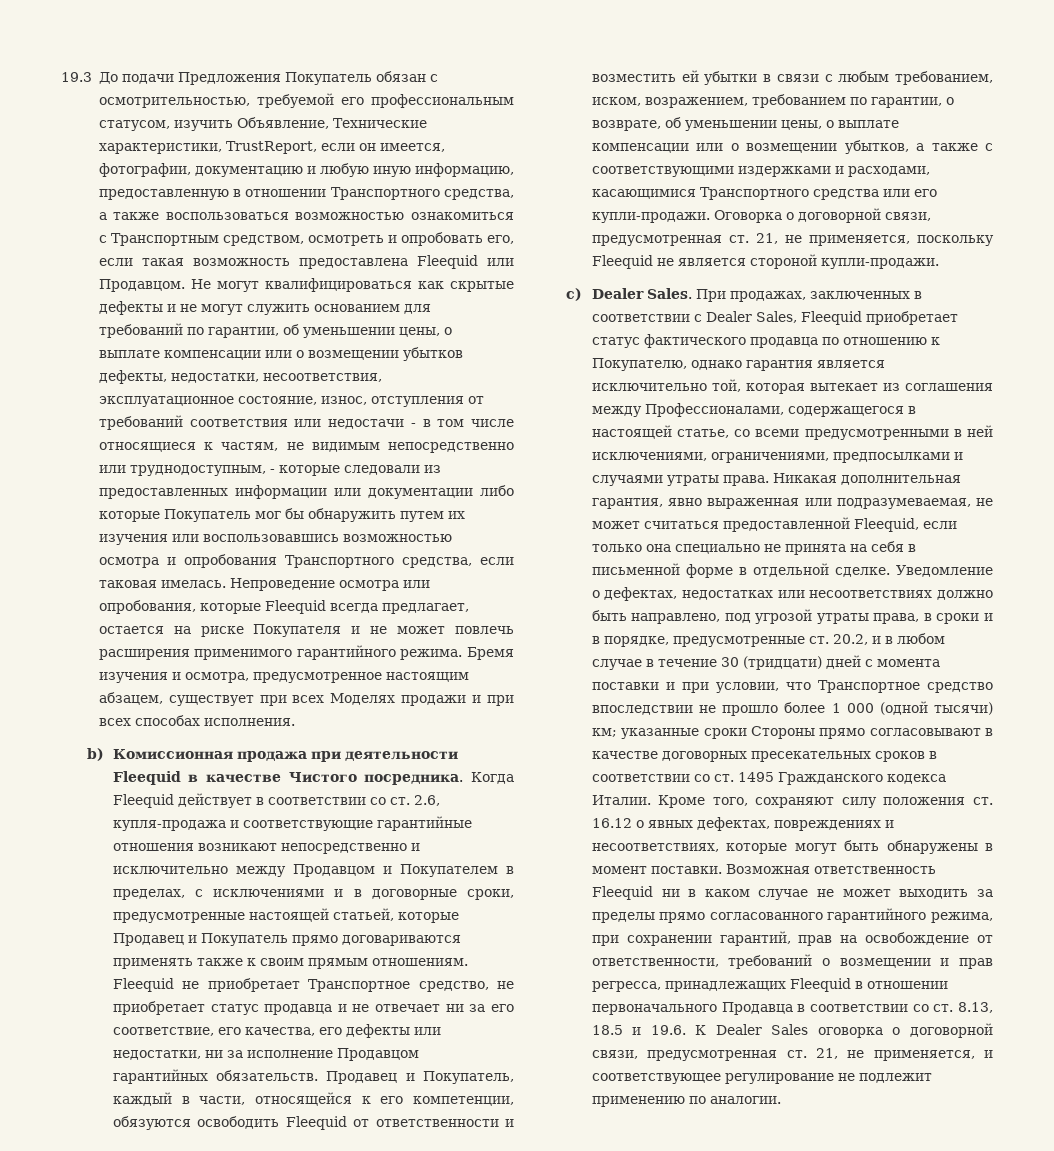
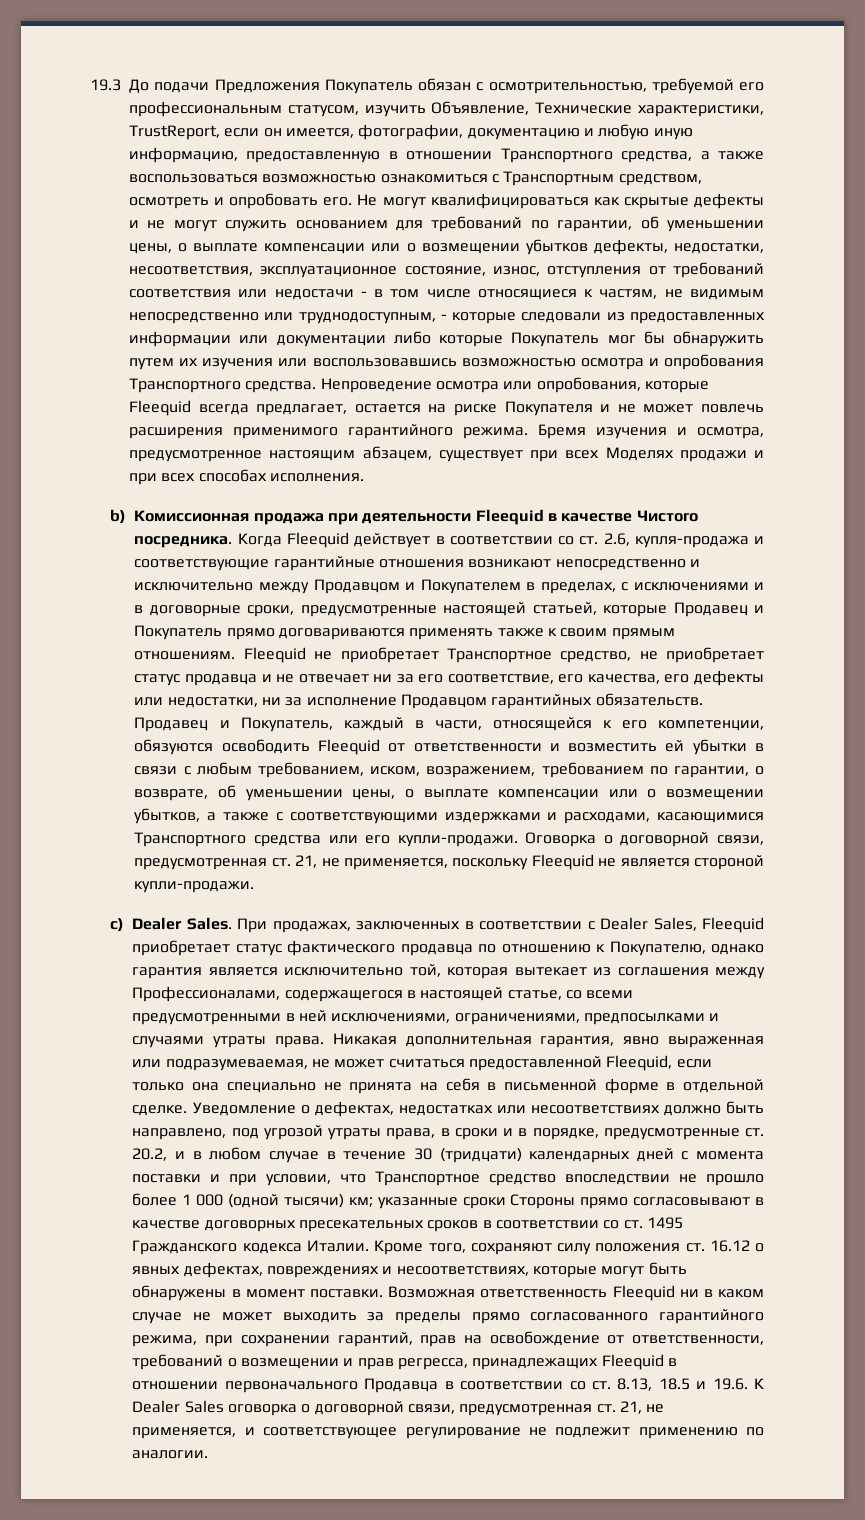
- 19.3 До подачи Предложения Покупатель обязан с осмотрительностью, требуемой его профессиональным статусом, изучить Объявление, Технические характеристики, TrustReport, если он имеется, фотографии, документацию и любую иную информацию, предоставленную в отношении Транспортного средства, а также воспользоваться возможностью ознакомиться с Транспортным средством, осмотреть и опробовать его, если такая возможность предоставлена Fleequid или Продавцом.
+ 19.3 До подачи Предложения Покупатель обязан с осмотрительностью, требуемой его профессиональным статусом, изучить Объявление, Технические характеристики, TrustReport, если он имеется, фотографии, документацию и любую иную информацию, предоставленную в отношении Транспортного средства, а также воспользоваться возможностью ознакомиться с Транспортным средством, осмотреть и опробовать его.
- Не могут квалифицироваться как скрытые дефекты и не могут служить основанием для требований по гарантии, об уменьшении цены, о выплате компенсации или о возмещении убытков дефекты, недостатки, несоответствия, эксплуатационное состояние, износ, отступления от требований соответствия или недостачи - в том числе относящиеся к частям, не видимым непосредственно или труднодоступным, - которые следовали из предоставленных информации или документации либо которые Покупатель мог бы обнаружить путем их изучения или воспользовавшись возможностью осмотра и опробования Транспортного средства, если таковая имелась.
+ Не могут квалифицироваться как скрытые дефекты и не могут служить основанием для требований по гарантии, об уменьшении цены, о выплате компенсации или о возмещении убытков дефекты, недостатки, несоответствия, эксплуатационное состояние, износ, отступления от требований соответствия или недостачи - в том числе относящиеся к частям, не видимым непосредственно или труднодоступным, - которые следовали из предоставленных информации или документации либо которые Покупатель мог бы обнаружить путем их изучения или воспользовавшись возможностью осмотра и опробования Транспортного средства.
- Уведомление о дефектах, недостатках или несоответствиях должно быть направлено, под угрозой утраты права, в сроки и в порядке, предусмотренные ст. 20.2, и в любом случае в течение 30 (тридцати) дней с момента поставки и при условии, что Транспортное средство впоследствии не прошло более 1 000 (одной тысячи) км;
+ Уведомление о дефектах, недостатках или несоответствиях должно быть направлено, под угрозой утраты права, в сроки и в порядке, предусмотренные ст. 20.2, и в любом случае в течение 30 (тридцати) календарных дней с момента поставки и при условии, что Транспортное средство впоследствии не прошло более 1 000 (одной тысячи) км;

